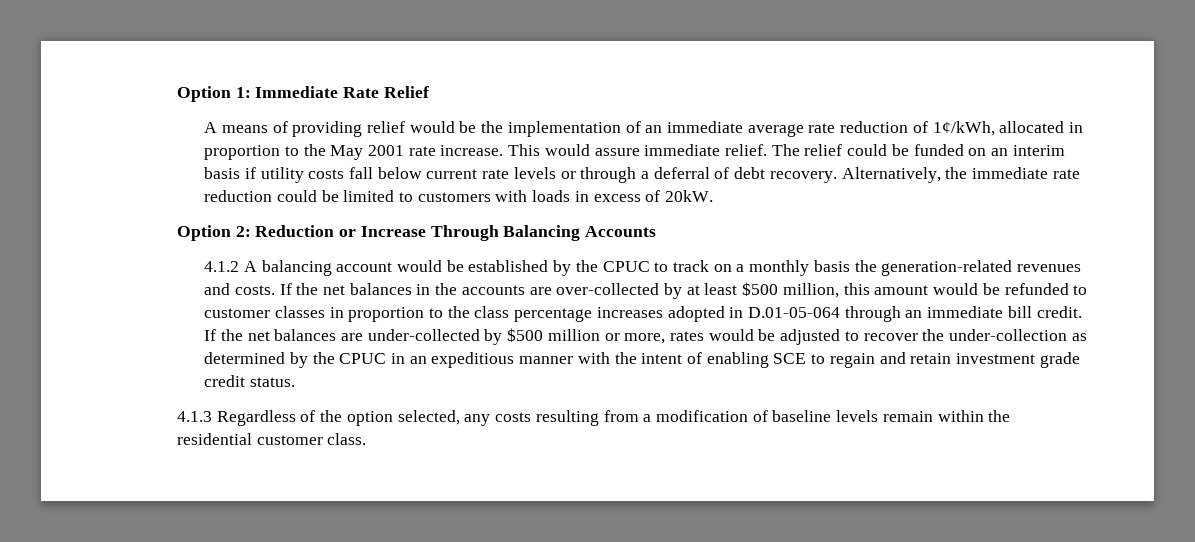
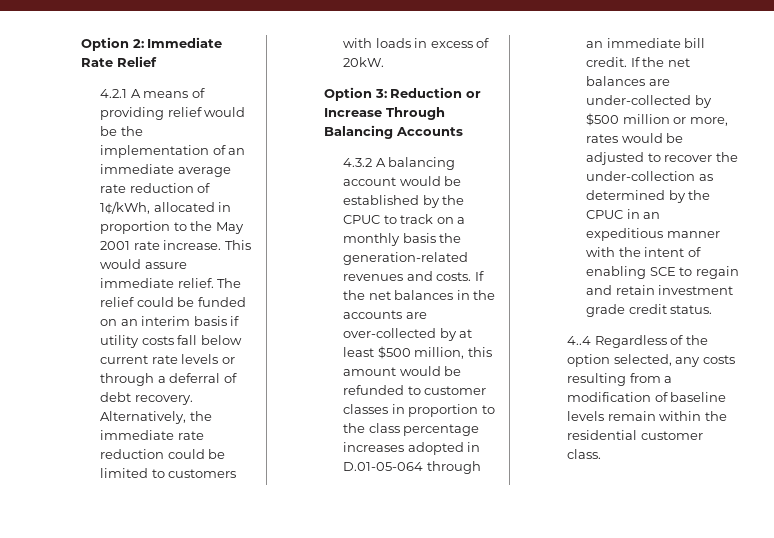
- Option 1: Immediate Rate Relief
+ Option 2: Immediate Rate Relief
- A means of providing relief would be the implementation of an immediate average rate reduction of 1¢/kWh, allocated in proportion to the May 2001 rate increase.
+ 4.2.1 A means of providing relief would be the implementation of an immediate average rate reduction of 1¢/kWh, allocated in proportion to the May 2001 rate increase.
- Option 2: Reduction or Increase Through Balancing Accounts
+ Option 3: Reduction or Increase Through Balancing Accounts
- 4.1.2 A balancing account would be established by the CPUC to track on a monthly basis the generation-related revenues and costs.
+ 4.3.2 A balancing account would be established by the CPUC to track on a monthly basis the generation-related revenues and costs.
- 4.1.3 Regardless of the option selected, any costs resulting from a modification of baseline levels remain within the residential customer class.
+ 4..4 Regardless of the option selected, any costs resulting from a modification of baseline levels remain within the residential customer class.

